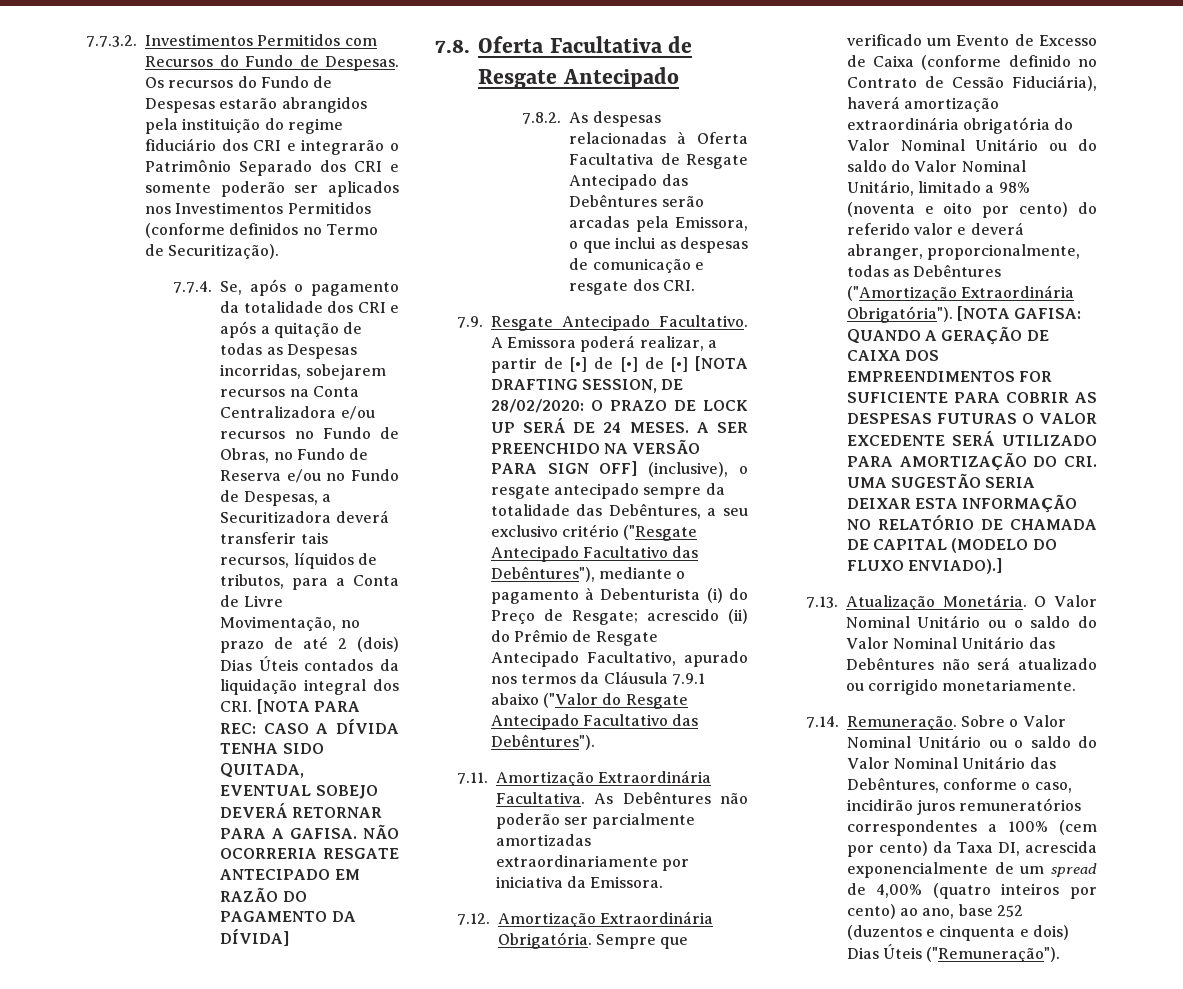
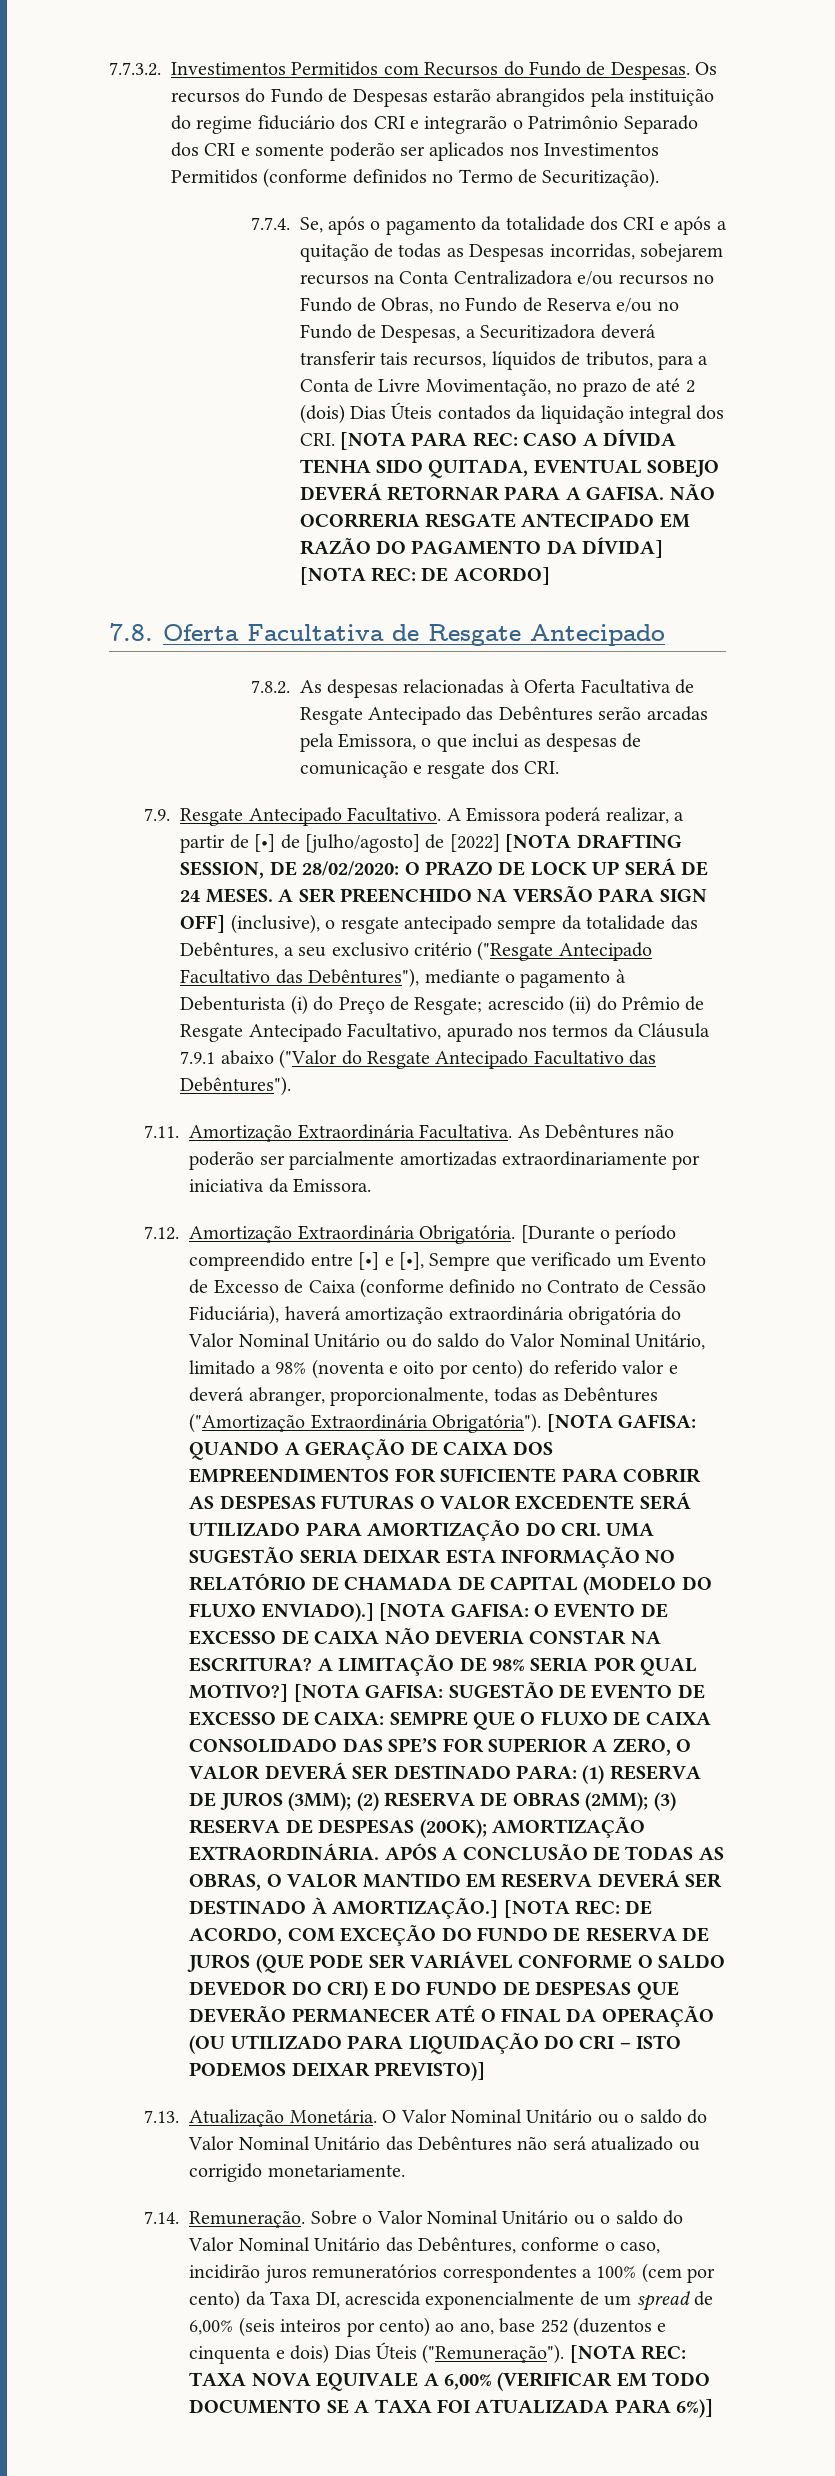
- NÃO OCORRERIA RESGATE ANTECIPADO EM RAZÃO DO PAGAMENTO DA DÍVIDA]
+ NÃO OCORRERIA RESGATE ANTECIPADO EM RAZÃO DO PAGAMENTO DA DÍVIDA] [NOTA REC: DE ACORDO]
- A Emissora poderá realizar, a partir de [•] de [•] de [•] [NOTA DRAFTING SESSION, DE 28/02/2020: O PRAZO DE LOCK UP SERÁ DE 24 MESES.
+ A Emissora poderá realizar, a partir de [•] de [julho/agosto] de [2022] [NOTA DRAFTING SESSION, DE 28/02/2020: O PRAZO DE LOCK UP SERÁ DE 24 MESES.
- Sempre que verificado um Evento de Excesso de Caixa (conforme definido no Contrato de Cessão Fiduciária), haverá amortização extraordinária obrigatória do Valor Nominal Unitário ou do saldo do Valor Nominal Unitário, limitado a 98% (noventa e oito por cento) do referido valor e deverá abranger, proporcionalmente, todas as Debêntures ("Amortização Extraordinária Obrigatória").
+ [Durante o período compreendido entre [•] e [•], Sempre que verificado um Evento de Excesso de Caixa (conforme definido no Contrato de Cessão Fiduciária), haverá amortização extraordinária obrigatória do Valor Nominal Unitário ou do saldo do Valor Nominal Unitário, limitado a 98% (noventa e oito por cento) do referido valor e deverá abranger, proporcionalmente, todas as Debêntures ("Amortização Extraordinária Obrigatória").
+ [NOTA GAFISA: O EVENTO DE EXCESSO DE CAIXA NÃO DEVERIA CONSTAR NA ESCRITURA? A LIMITAÇÃO DE 98% SERIA POR QUAL MOTIVO?] [NOTA GAFISA: SUGESTÃO DE EVENTO DE EXCESSO DE CAIXA: SEMPRE QUE O FLUXO DE CAIXA CONSOLIDADO DAS SPE’S FOR SUPERIOR A ZERO, O VALOR DEVERÁ SER DESTINADO PARA: (1) RESERVA DE JUROS (3MM); (2) RESERVA DE OBRAS (2MM); (3) RESERVA DE DESPESAS (20OK); AMORTIZAÇÃO EXTRAORDINÁRIA. APÓS A CONCLUSÃO DE TODAS AS OBRAS, O VALOR MANTIDO EM RESERVA DEVERÁ SER DESTINADO À AMORTIZAÇÃO.] [NOTA REC: DE ACORDO, COM EXCEÇÃO DO FUNDO DE RESERVA DE JUROS (QUE PODE SER VARIÁVEL CONFORME O SALDO DEVEDOR DO CRI) E DO FUNDO DE DESPESAS QUE DEVERÃO PERMANECER ATÉ O FINAL DA OPERAÇÃO (OU UTILIZADO PARA LIQUIDAÇÃO DO CRI – ISTO PODEMOS DEIXAR PREVISTO)]
- Sobre o Valor Nominal Unitário ou o saldo do Valor Nominal Unitário das Debêntures, conforme o caso, incidirão juros remuneratórios correspondentes a 100% (cem por cento) da Taxa DI, acrescida exponencialmente de um spread de 4,00% (quatro inteiros por cento) ao ano, base 252 (duzentos e cinquenta e dois) Dias Úteis ("Remuneração").
+ Sobre o Valor Nominal Unitário ou o saldo do Valor Nominal Unitário das Debêntures, conforme o caso, incidirão juros remuneratórios correspondentes a 100% (cem por cento) da Taxa DI, acrescida exponencialmente de um spread de 6,00% (seis inteiros por cento) ao ano, base 252 (duzentos e cinquenta e dois) Dias Úteis ("Remuneração").
+ [NOTA REC: TAXA NOVA EQUIVALE A 6,00% (VERIFICAR EM TODO DOCUMENTO SE A TAXA FOI ATUALIZADA PARA 6%)]

